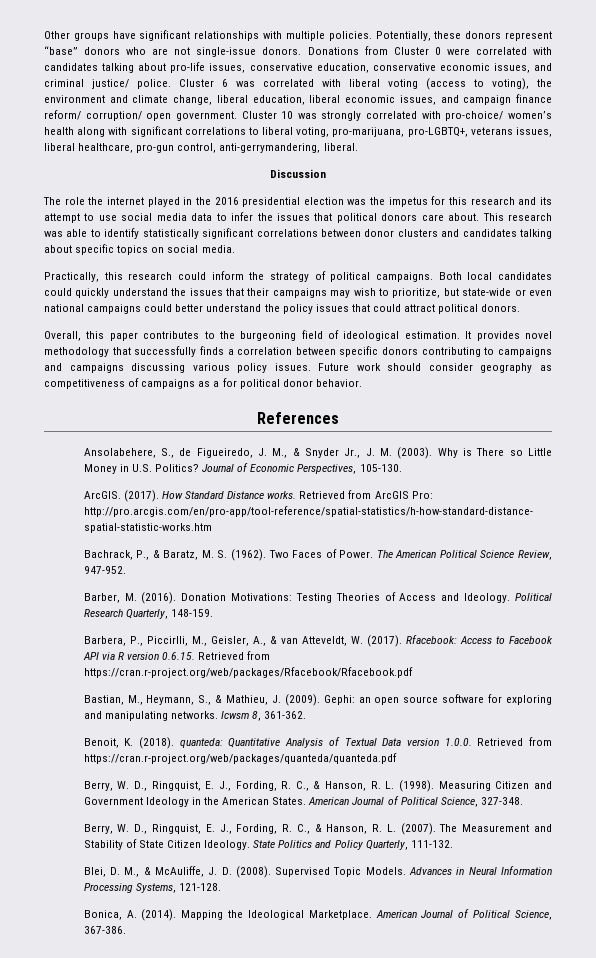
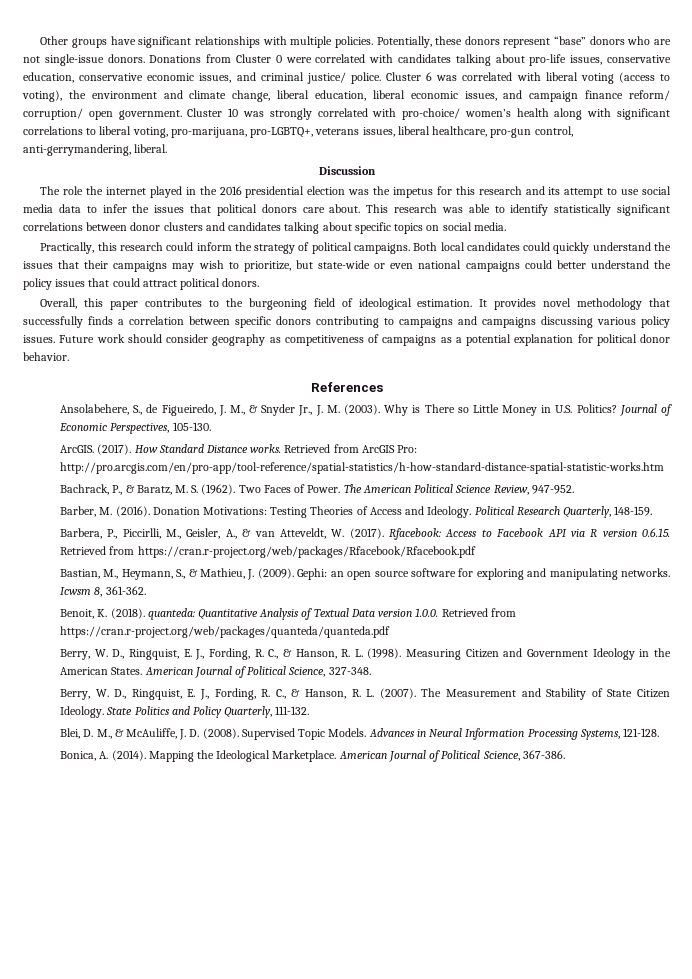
- Future work should consider geography as competitiveness of campaigns as a for political donor behavior.
+ Future work should consider geography as competitiveness of campaigns as a potential explanation for political donor behavior.

